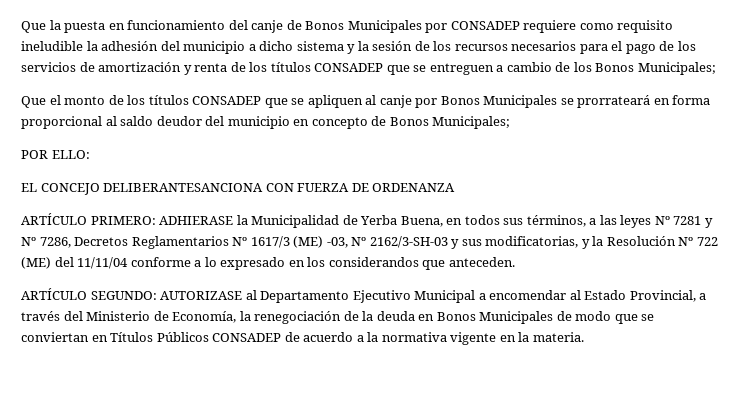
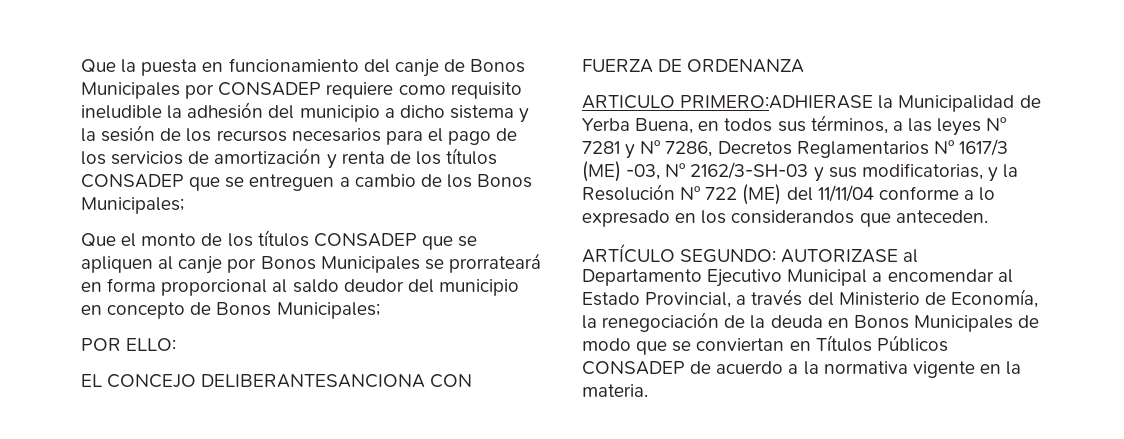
- ARTÍCULO PRIMERO: ADHIERASE la Municipalidad de Yerba Buena, en todos sus términos, a las leyes Nº 7281 y Nº 7286, Decretos Reglamentarios Nº 1617/3 (ME) -03, Nº 2162/3-SH-03 y sus modificatorias, y la Resolución Nº 722 (ME) del 11/11/04 conforme a lo expresado en los considerandos que anteceden.
+ ARTICULO PRIMERO:ADHIERASE la Municipalidad de Yerba Buena, en todos sus términos, a las leyes Nº 7281 y Nº 7286, Decretos Reglamentarios Nº 1617/3 (ME) -03, Nº 2162/3-SH-03 y sus modificatorias, y la Resolución Nº 722 (ME) del 11/11/04 conforme a lo expresado en los considerandos que anteceden.

